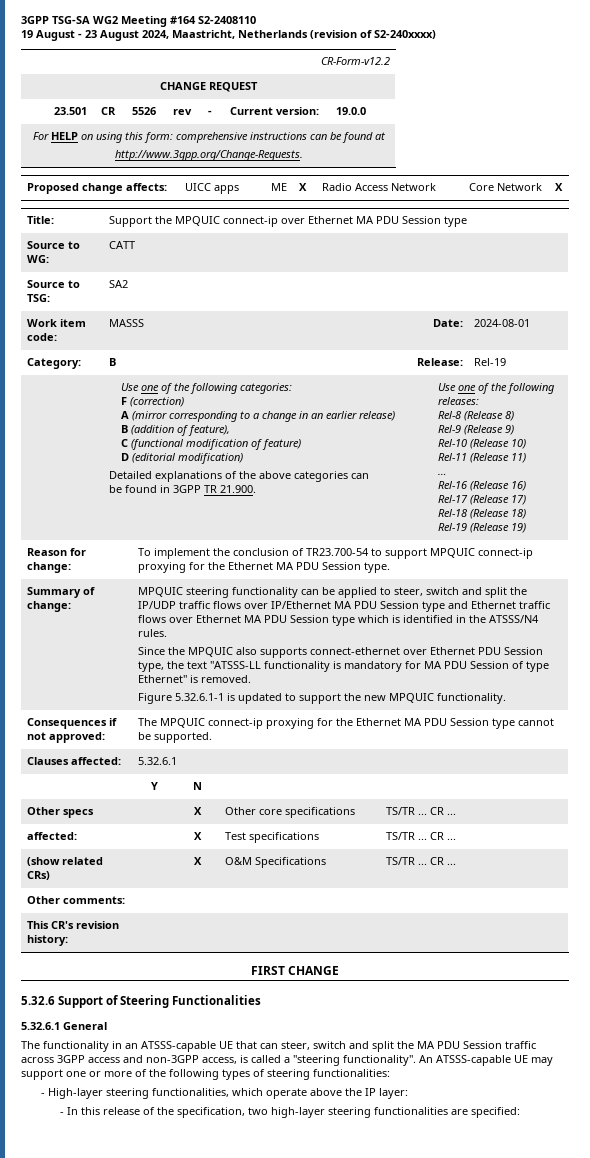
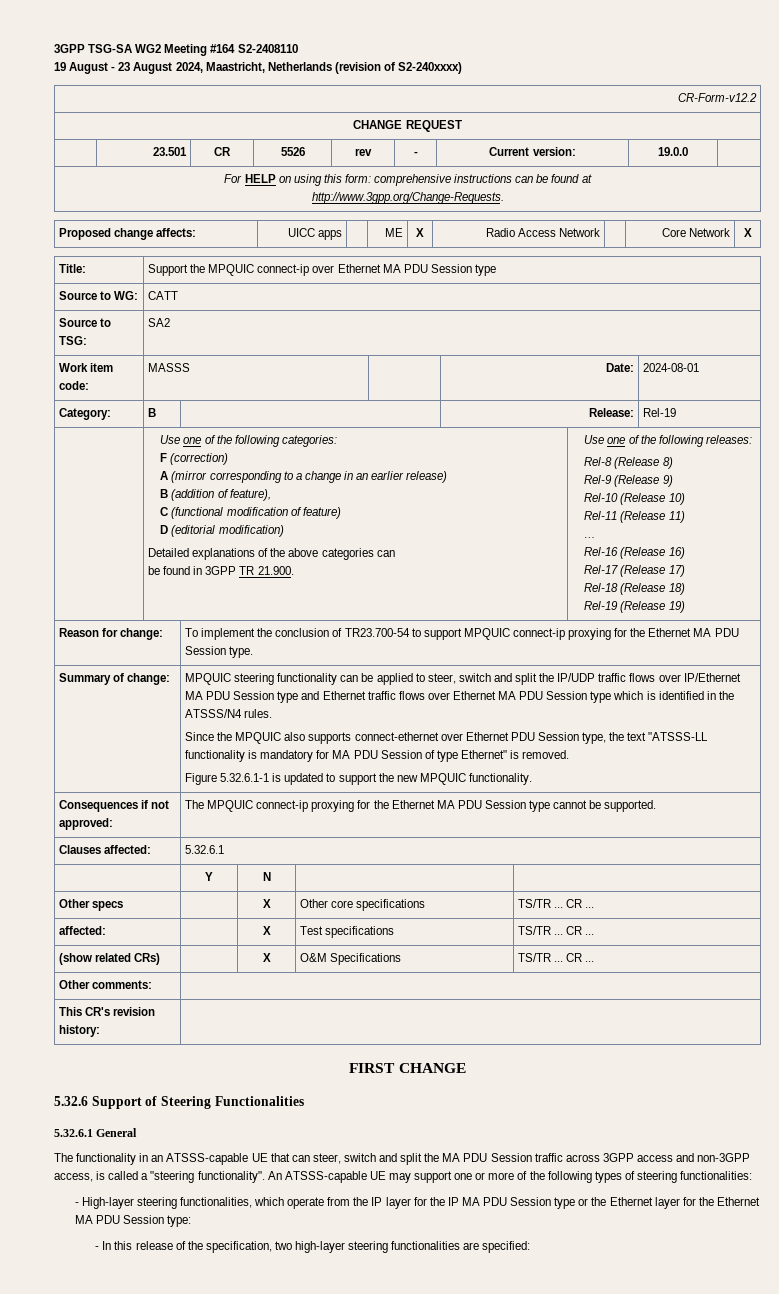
- - High-layer steering functionalities, which operate above the IP layer:
+ - High-layer steering functionalities, which operate from the IP layer for the IP MA PDU Session type or the Ethernet layer for the Ethernet MA PDU Session type:

